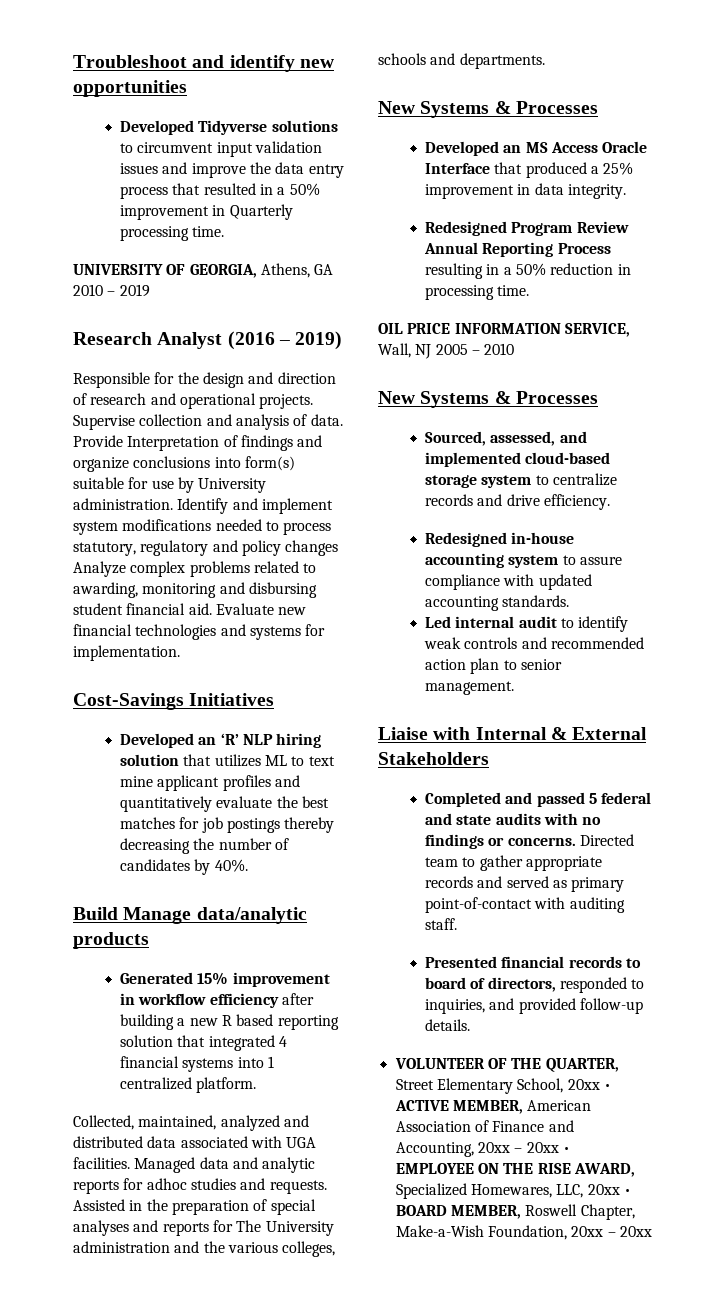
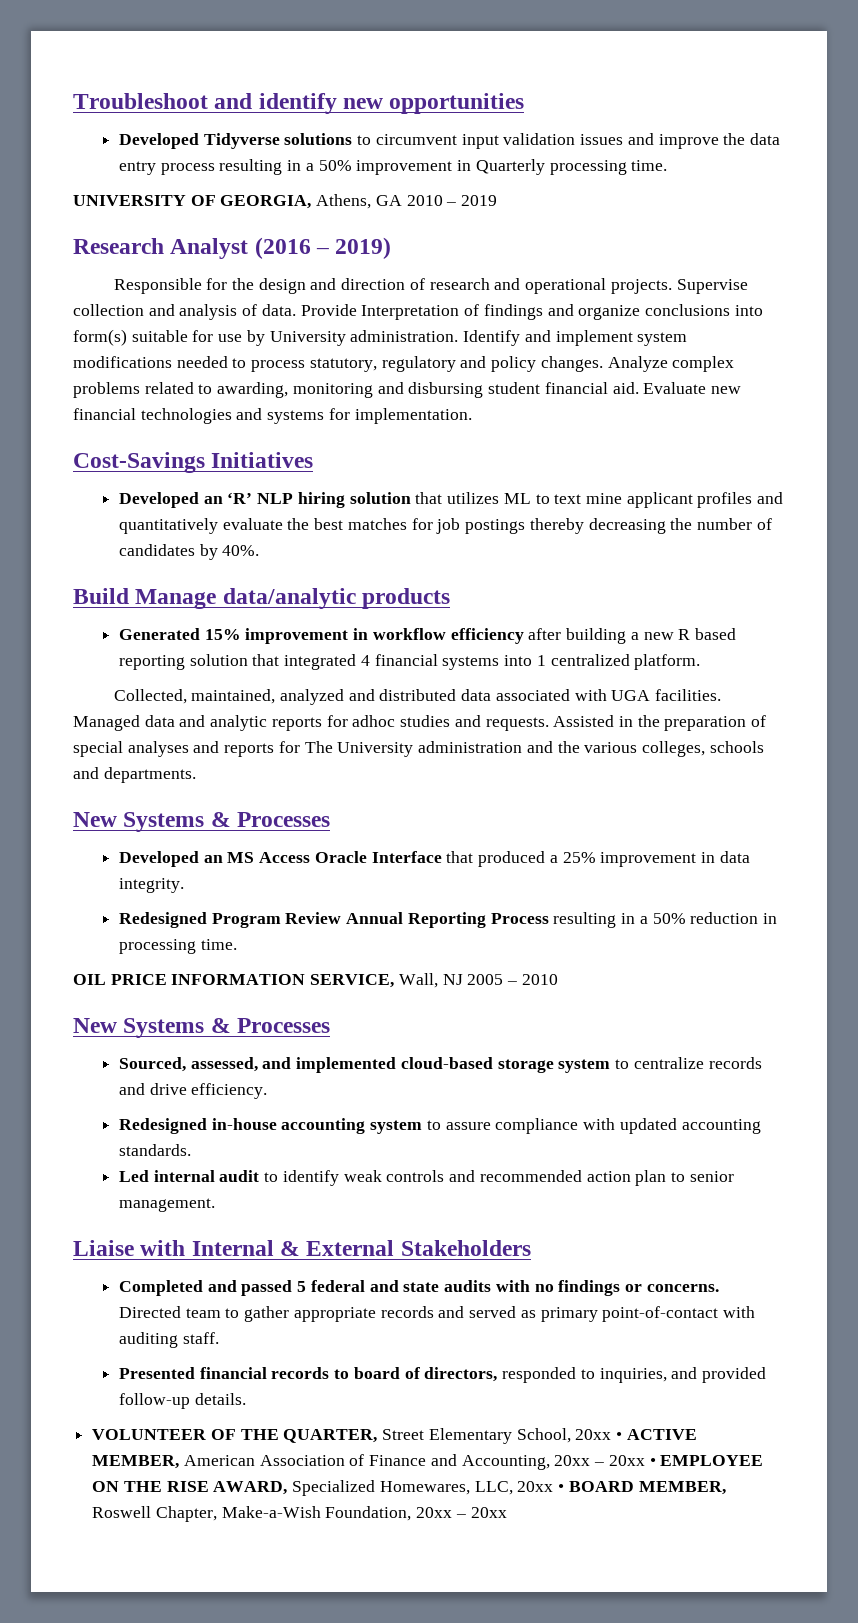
- Developed Tidyverse solutions to circumvent input validation issues and improve the data entry process that resulted in a 50% improvement in Quarterly processing time.
+ Developed Tidyverse solutions to circumvent input validation issues and improve the data entry process resulting in a 50% improvement in Quarterly processing time.
- Identify and implement system modifications needed to process statutory, regulatory and policy changes Analyze complex problems related to awarding, monitoring and disbursing student financial aid.
+ Identify and implement system modifications needed to process statutory, regulatory and policy changes. Analyze complex problems related to awarding, monitoring and disbursing student financial aid.

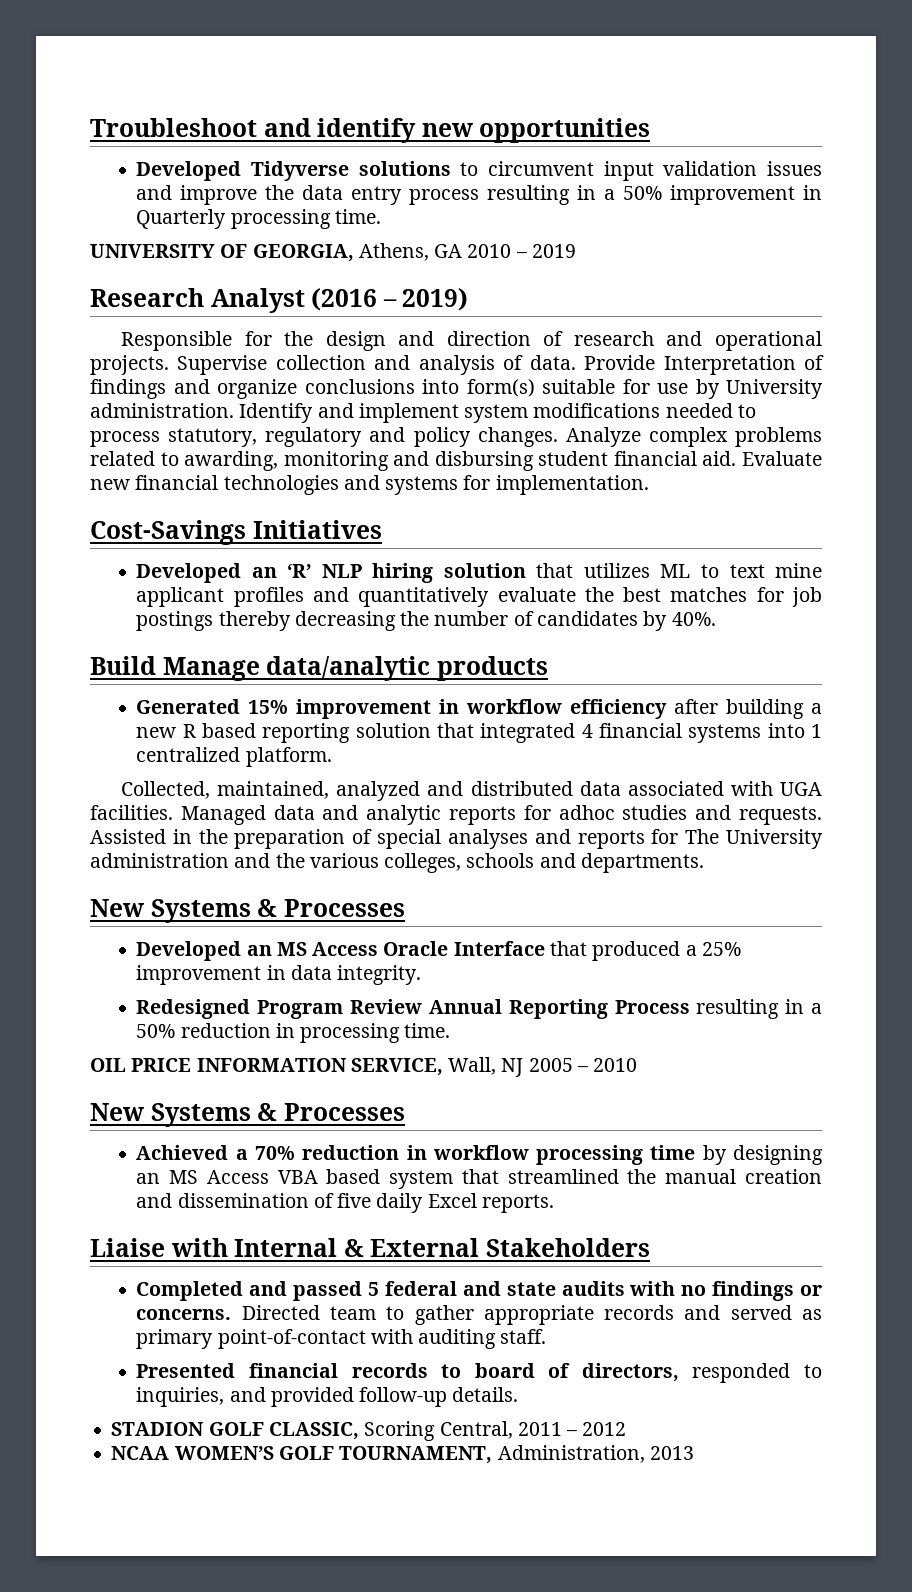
- Sourced, assessed, and implemented cloud-based storage system to centralize records and drive efficiency.
- Redesigned in-house accounting system to assure compliance with updated accounting standards.
- Led internal audit to identify weak controls and recommended action plan to senior management.
+ Achieved a 70% reduction in workflow processing time by designing an MS Access VBA based system that streamlined the manual creation and dissemination of five daily Excel reports.
- VOLUNTEER OF THE QUARTER, Street Elementary School, 20xx • ACTIVE MEMBER, American Association of Finance and Accounting, 20xx – 20xx • EMPLOYEE ON THE RISE AWARD, Specialized Homewares, LLC, 20xx • BOARD MEMBER, Roswell Chapter, Make-a-Wish Foundation, 20xx – 20xx
+ STADION GOLF CLASSIC, Scoring Central, 2011 – 2012
+ NCAA WOMEN’S GOLF TOURNAMENT, Administration, 2013

